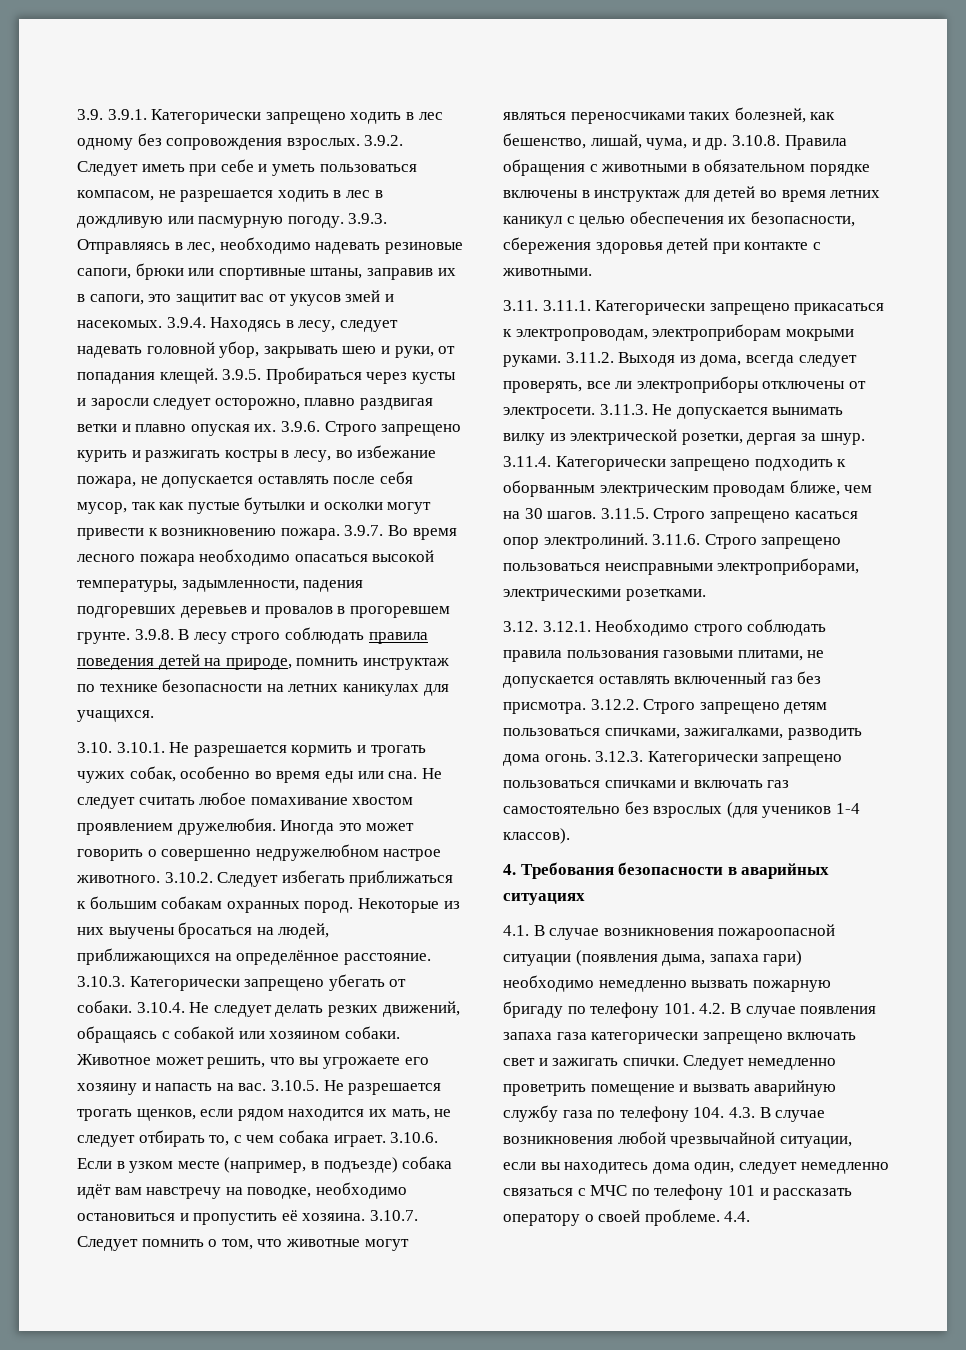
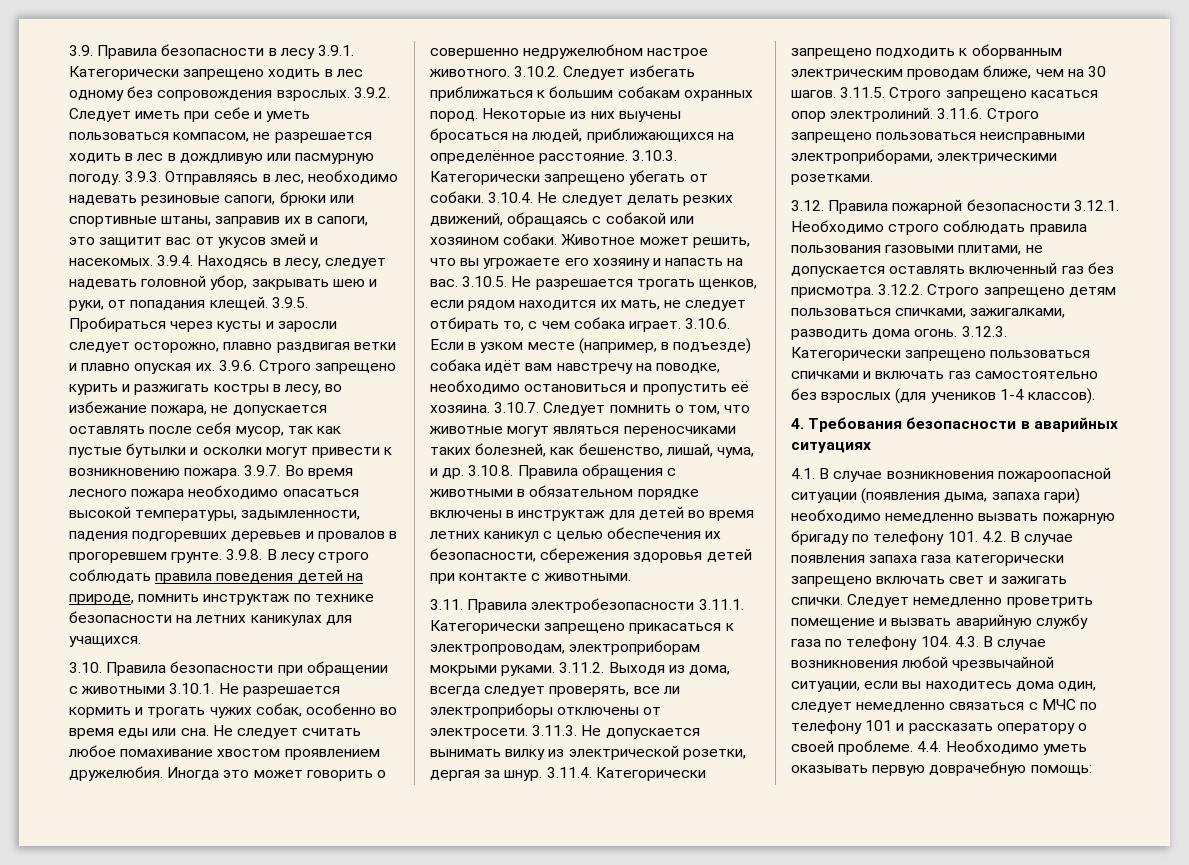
- 3.9. 3.9.1. Категорически запрещено ходить в лес одному без сопровождения взрослых.
+ 3.9. Правила безопасности в лесу 3.9.1. Категорически запрещено ходить в лес одному без сопровождения взрослых.
- 3.10. 3.10.1. Не разрешается кормить и трогать чужих собак, особенно во время еды или сна.
+ 3.10. Правила безопасности при обращении с животными 3.10.1. Не разрешается кормить и трогать чужих собак, особенно во время еды или сна.
- 3.11. 3.11.1. Категорически запрещено прикасаться к электропроводам, электроприборам мокрыми руками.
+ 3.11. Правила электробезопасности 3.11.1. Категорически запрещено прикасаться к электропроводам, электроприборам мокрыми руками.
- 3.12. 3.12.1. Необходимо строго соблюдать правила пользования газовыми плитами, не допускается оставлять включенный газ без присмотра.
+ 3.12. Правила пожарной безопасности 3.12.1. Необходимо строго соблюдать правила пользования газовыми плитами, не допускается оставлять включенный газ без присмотра.
- 4.4.
+ 4.4. Необходимо уметь оказывать первую доврачебную помощь:

